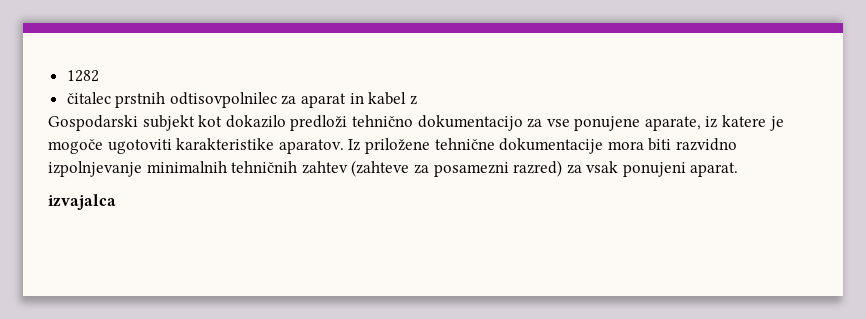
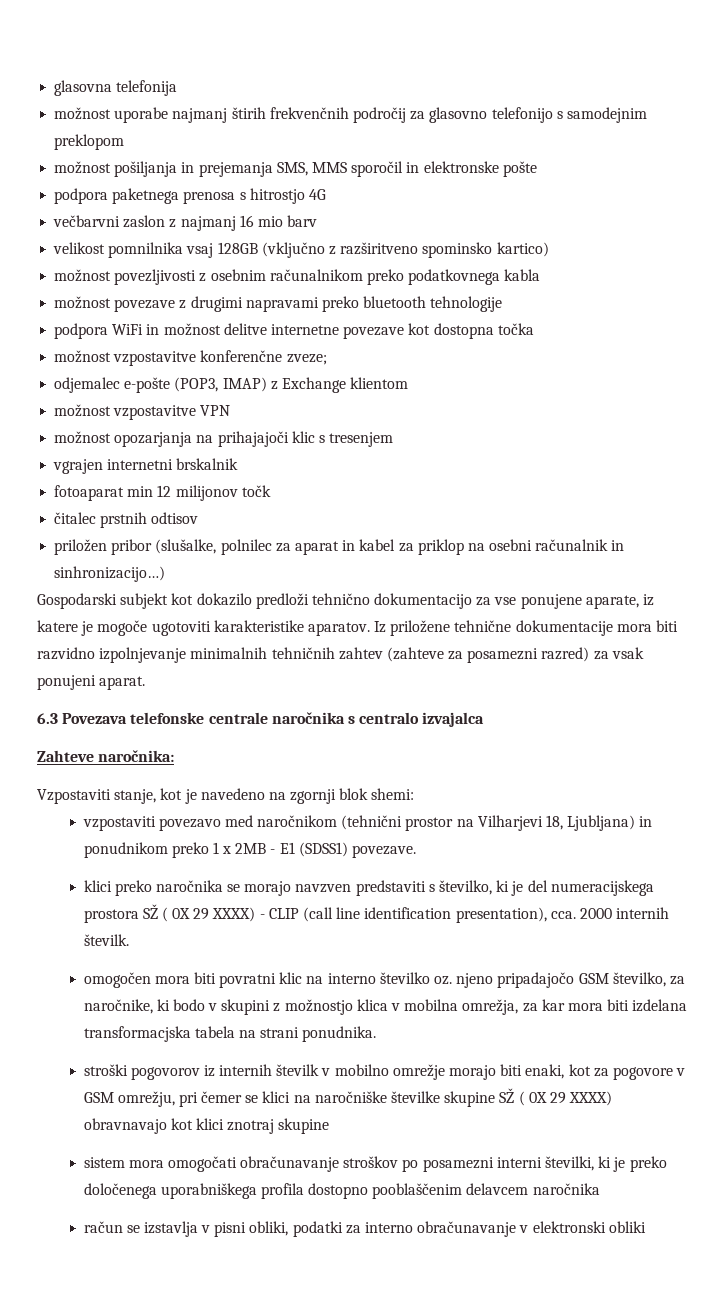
- 1282
- čitalec prstnih odtisovpolnilec za aparat in kabel z
+ glasovna telefonija
+ možnost uporabe najmanj štirih frekvenčnih področij za glasovno telefonijo s samodejnim preklopom
+ možnost pošiljanja in prejemanja SMS, MMS sporočil in elektronske pošte
+ podpora paketnega prenosa s hitrostjo 4G
+ večbarvni zaslon z najmanj 16 mio barv
+ velikost pomnilnika vsaj 128GB (vključno z razširitveno spominsko kartico)
+ možnost povezljivosti z osebnim računalnikom preko podatkovnega kabla
+ možnost povezave z drugimi napravami preko bluetooth tehnologije
+ podpora WiFi in možnost delitve internetne povezave kot dostopna točka
+ možnost vzpostavitve konferenčne zveze;
+ odjemalec e-pošte (POP3, IMAP) z Exchange klientom
+ možnost vzpostavitve VPN
+ možnost opozarjanja na prihajajoči klic s tresenjem
+ vgrajen internetni brskalnik
+ fotoaparat min 12 milijonov točk
+ čitalec prstnih odtisov
+ priložen pribor (slušalke, polnilec za aparat in kabel za priklop na osebni računalnik in sinhronizacijo…)
- izvajalca
+ 6.3 Povezava telefonske centrale naročnika s centralo izvajalca
+ Zahteve naročnika:
+ Vzpostaviti stanje, kot je navedeno na zgornji blok shemi:
+ vzpostaviti povezavo med naročnikom (tehnični prostor na Vilharjevi 18, Ljubljana) in ponudnikom preko 1 x 2MB - E1 (SDSS1) povezave.
+ klici preko naročnika se morajo navzven predstaviti s številko, ki je del numeracijskega prostora SŽ ( 0X 29 XXXX) - CLIP (call line identification presentation), cca. 2000 internih številk.
+ omogočen mora biti povratni klic na interno številko oz. njeno pripadajočo GSM številko, za naročnike, ki bodo v skupini z možnostjo klica v mobilna omrežja, za kar mora biti izdelana transformacjska tabela na strani ponudnika.
+ stroški pogovorov iz internih številk v mobilno omrežje morajo biti enaki, kot za pogovore v GSM omrežju, pri čemer se klici na naročniške številke skupine SŽ ( 0X 29 XXXX) obravnavajo kot klici znotraj skupine
+ sistem mora omogočati obračunavanje stroškov po posamezni interni številki, ki je preko določenega uporabniškega profila dostopno pooblaščenim delavcem naročnika
+ račun se izstavlja v pisni obliki, podatki za interno obračunavanje v elektronski obliki

